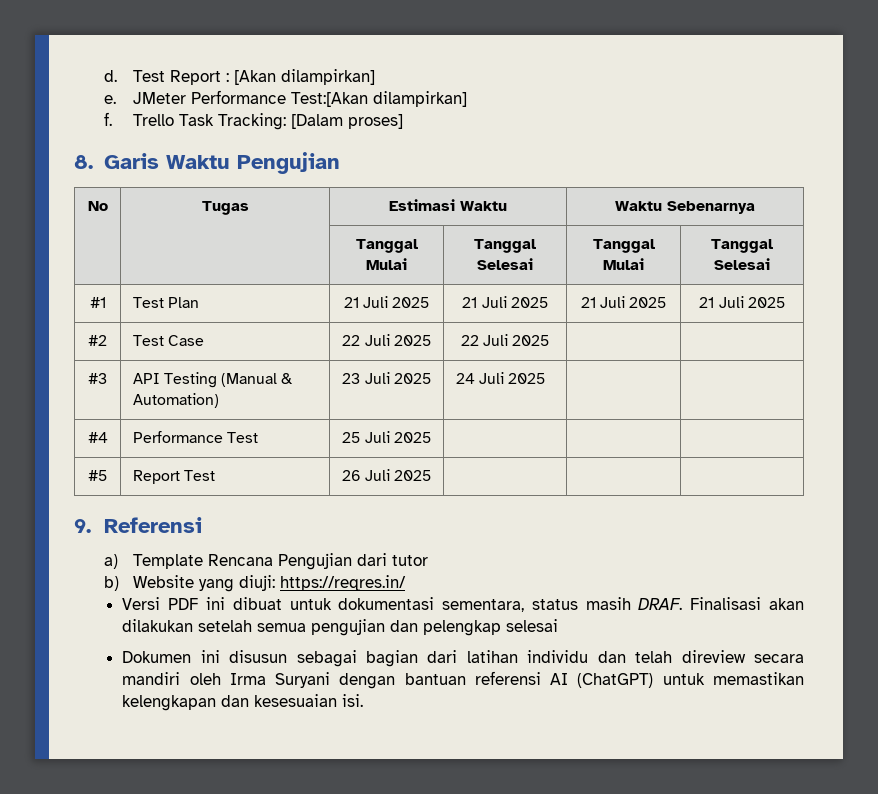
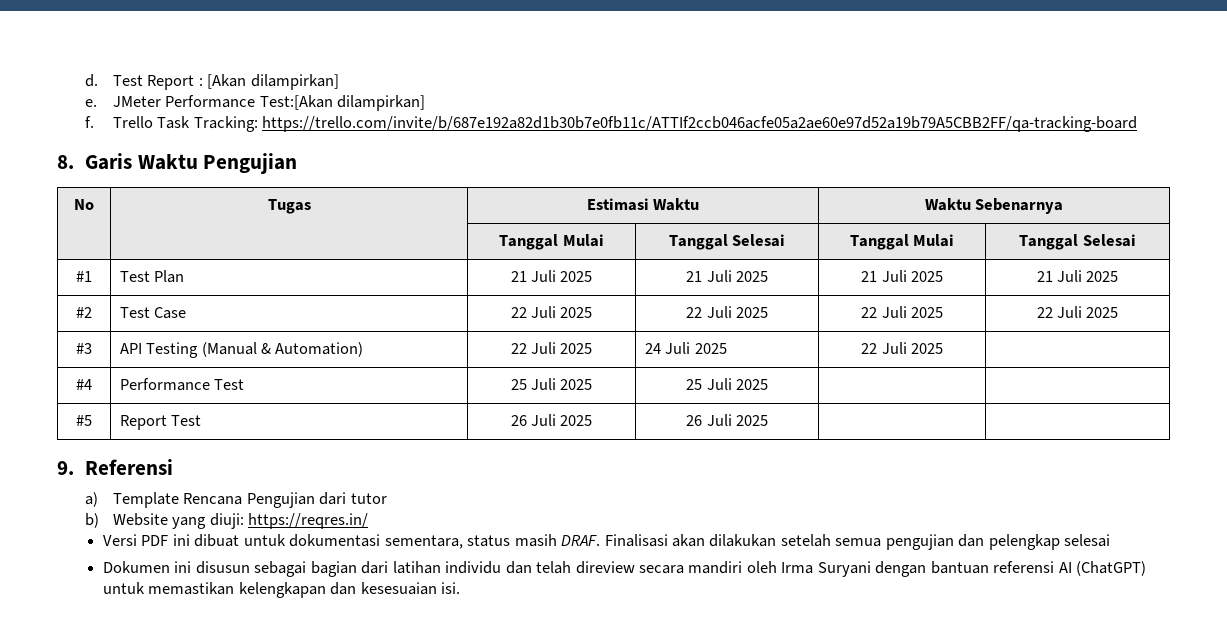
- Trello Task Tracking: [Dalam proses]
+ Trello Task Tracking: https://trello.com/invite/b/687e192a82d1b30b7e0fb11c/ATTIf2ccb046acfe05a2ae60e97d52a19b79A5CBB2FF/qa-tracking-board
- #2 | Test Case | 22 Juli 2025 | 22 Juli 2025 | |
+ #2 | Test Case | 22 Juli 2025 | 22 Juli 2025 | 22 Juli 2025 | 22 Juli 2025
- #3 | API Testing (Manual & Automation) | 23 Juli 2025 | 24 Juli 2025 | |
+ #3 | API Testing (Manual & Automation) | 22 Juli 2025 | 24 Juli 2025 | 22 Juli 2025 |
- #4 | Performance Test | 25 Juli 2025 | | |
+ #4 | Performance Test | 25 Juli 2025 | 25 Juli 2025 | |
- #5 | Report Test | 26 Juli 2025 | | |
+ #5 | Report Test | 26 Juli 2025 | 26 Juli 2025 | |

